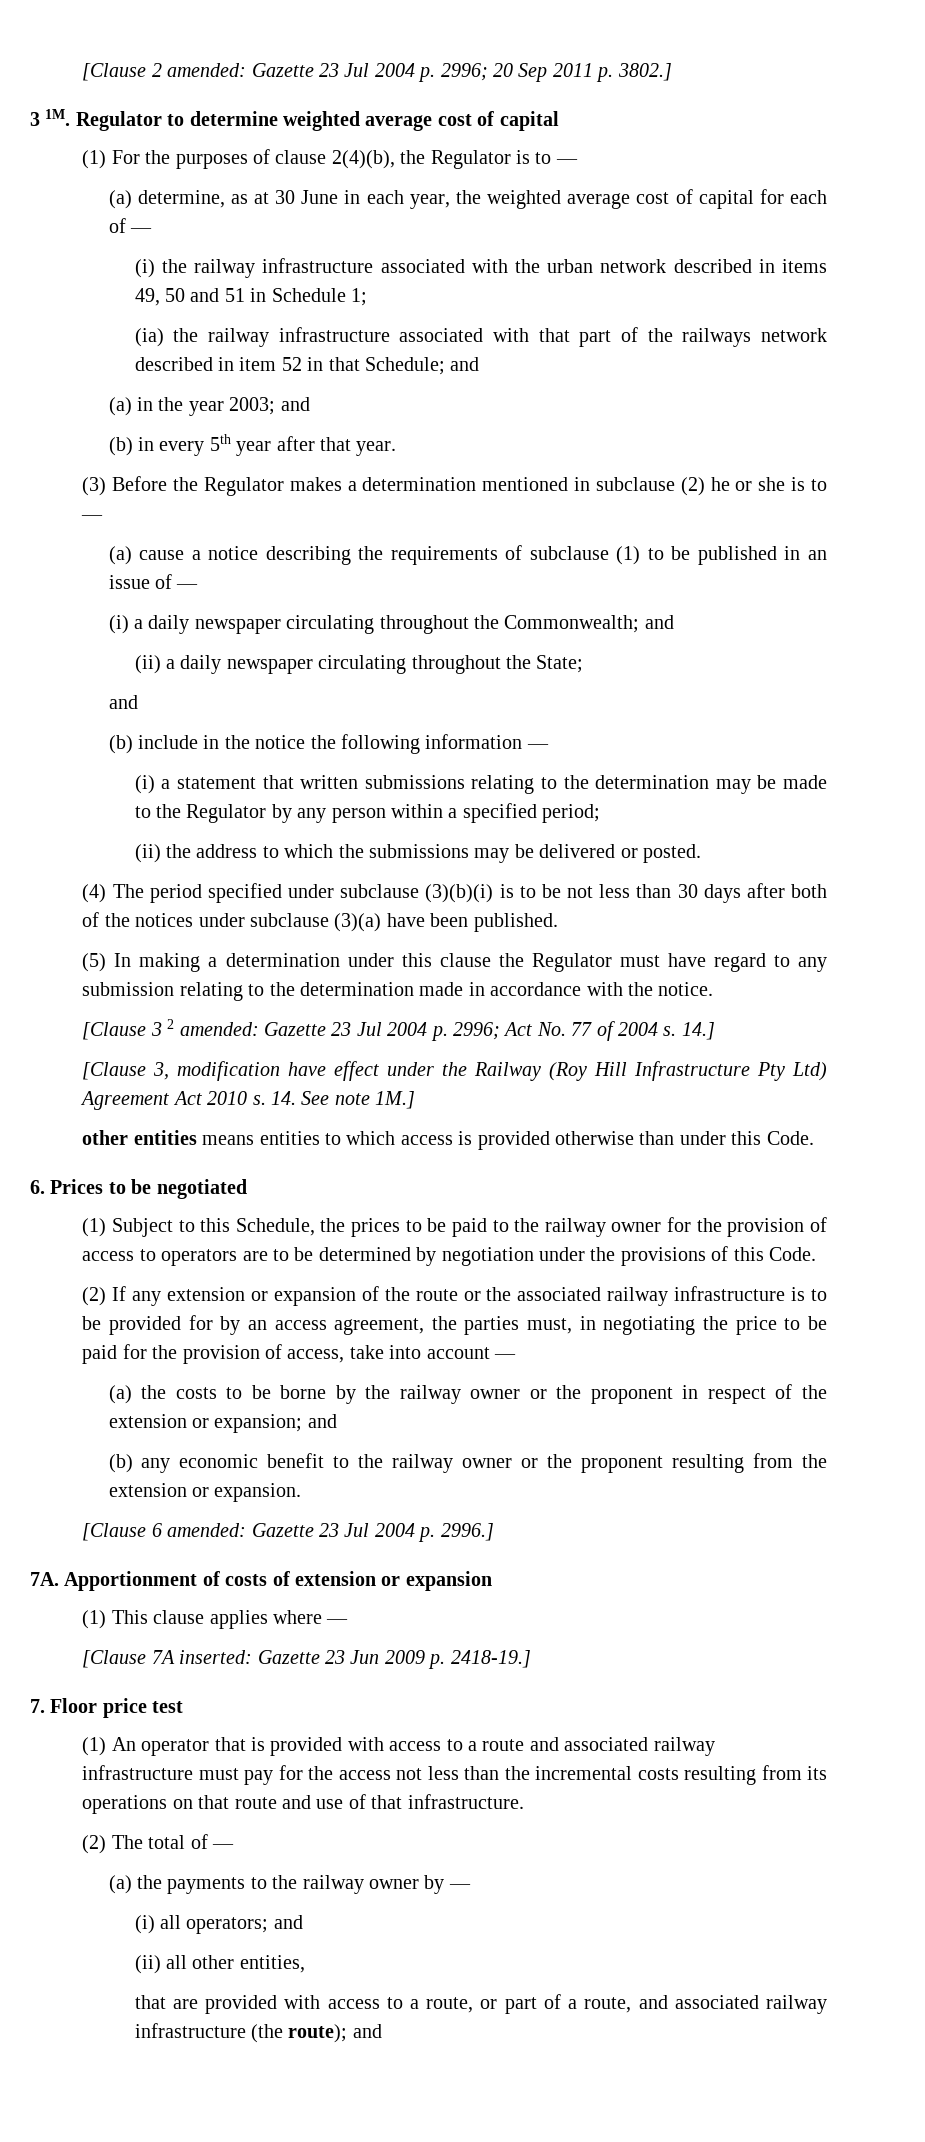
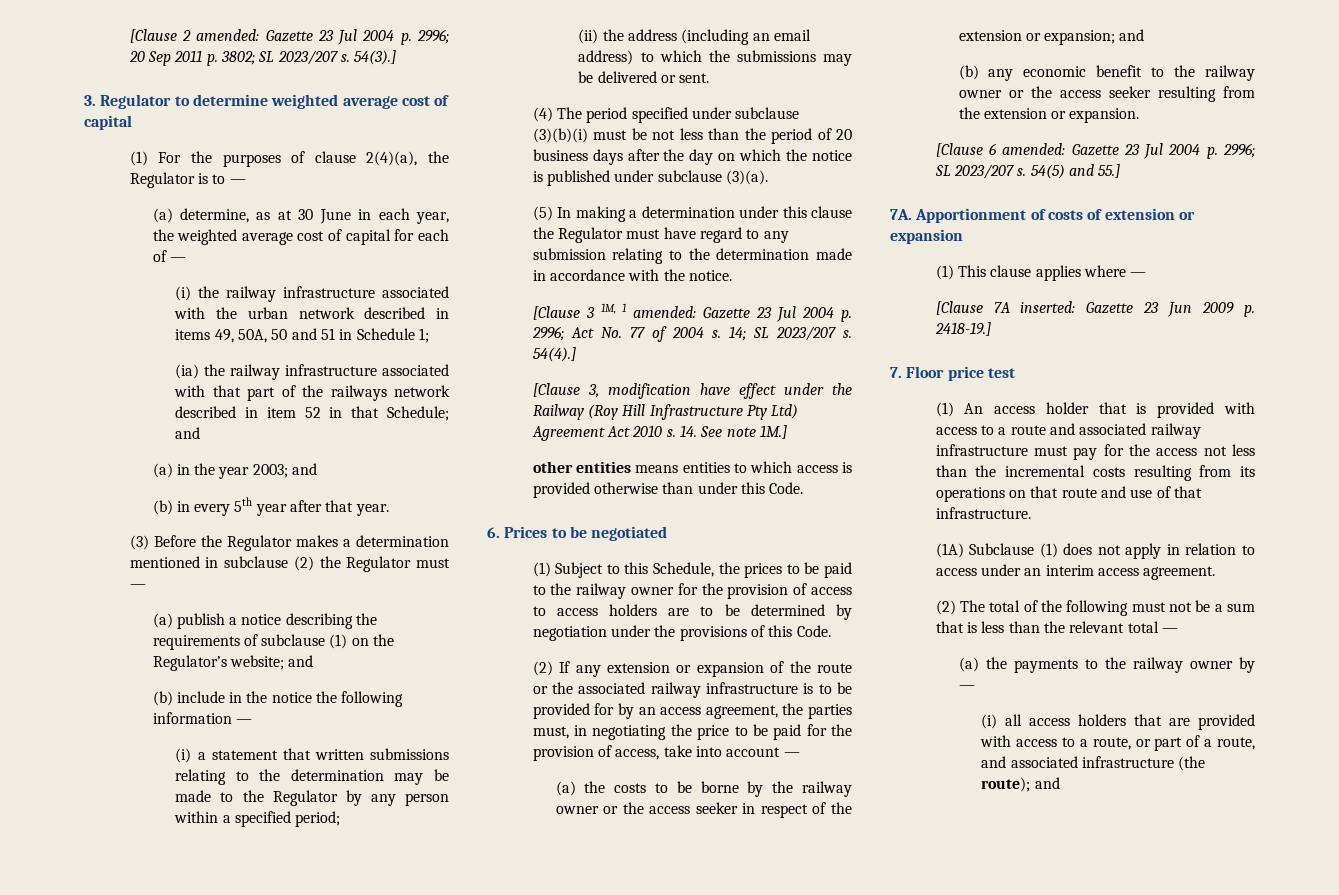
- [Clause 2 amended: Gazette 23 Jul 2004 p. 2996; 20 Sep 2011 p. 3802.]
- 3 1M. Regulator to determine weighted average cost of capital
+ [Clause 2 amended: Gazette 23 Jul 2004 p. 2996; 20 Sep 2011 p. 3802; SL 2023/207 s. 54(3).]
+ 3. Regulator to determine weighted average cost of capital
- (1) For the purposes of clause 2(4)(b), the Regulator is to —
+ (1) For the purposes of clause 2(4)(a), the Regulator is to —
- (i) the railway infrastructure associated with the urban network described in items 49, 50 and 51 in Schedule 1;
+ (i) the railway infrastructure associated with the urban network described in items 49, 50A, 50 and 51 in Schedule 1;
- (3) Before the Regulator makes a determination mentioned in subclause (2) he or she is to —
- (a) cause a notice describing the requirements of subclause (1) to be published in an issue of —
- (i) a daily newspaper circulating throughout the Commonwealth; and
- (ii) a daily newspaper circulating throughout the State;
- and
+ (3) Before the Regulator makes a determination mentioned in subclause (2) the Regulator must —
+ (a) publish a notice describing the requirements of subclause (1) on the Regulator’s website; and
- (ii) the address to which the submissions may be delivered or posted.
+ (ii) the address (including an email address) to which the submissions may be delivered or sent.
- (4) The period specified under subclause (3)(b)(i) is to be not less than 30 days after both of the notices under subclause (3)(a) have been published.
+ (4) The period specified under subclause (3)(b)(i) must be not less than the period of 20 business days after the day on which the notice is published under subclause (3)(a).
- [Clause 3 2 amended: Gazette 23 Jul 2004 p. 2996; Act No. 77 of 2004 s.
+ [Clause 3 1M, 1 amended: Gazette 23 Jul 2004 p. 2996; Act No. 77 of 2004 s.
- 14.]
+ 14; SL 2023/207 s. 54(4).]
- (1) Subject to this Schedule, the prices to be paid to the railway owner for the provision of access to operators are to be determined by negotiation under the provisions of this Code.
+ (1) Subject to this Schedule, the prices to be paid to the railway owner for the provision of access to access holders are to be determined by negotiation under the provisions of this Code.
- (a) the costs to be borne by the railway owner or the proponent in respect of the extension or expansion; and
+ (a) the costs to be borne by the railway owner or the access seeker in respect of the extension or expansion; and
- (b) any economic benefit to the railway owner or the proponent resulting from the extension or expansion.
+ (b) any economic benefit to the railway owner or the access seeker resulting from the extension or expansion.
- [Clause 6 amended: Gazette 23 Jul 2004 p. 2996.]
+ [Clause 6 amended: Gazette 23 Jul 2004 p. 2996; SL 2023/207 s. 54(5) and 55.]
- (1) An operator that is provided with access to a route and associated railway infrastructure must pay for the access not less than the incremental costs resulting from its operations on that route and use of that infrastructure.
+ (1) An access holder that is provided with access to a route and associated railway infrastructure must pay for the access not less than the incremental costs resulting from its operations on that route and use of that infrastructure.
- (2) The total of —
+ (1A) Subclause (1) does not apply in relation to access under an interim access agreement.
+ (2) The total of the following must not be a sum that is less than the relevant total —
- (i) all operators; and
- (ii) all other entities,
- that are provided with access to a route, or part of a route, and associated railway infrastructure (the route); and
+ (i) all access holders that are provided with access to a route, or part of a route, and associated infrastructure (the route); and

